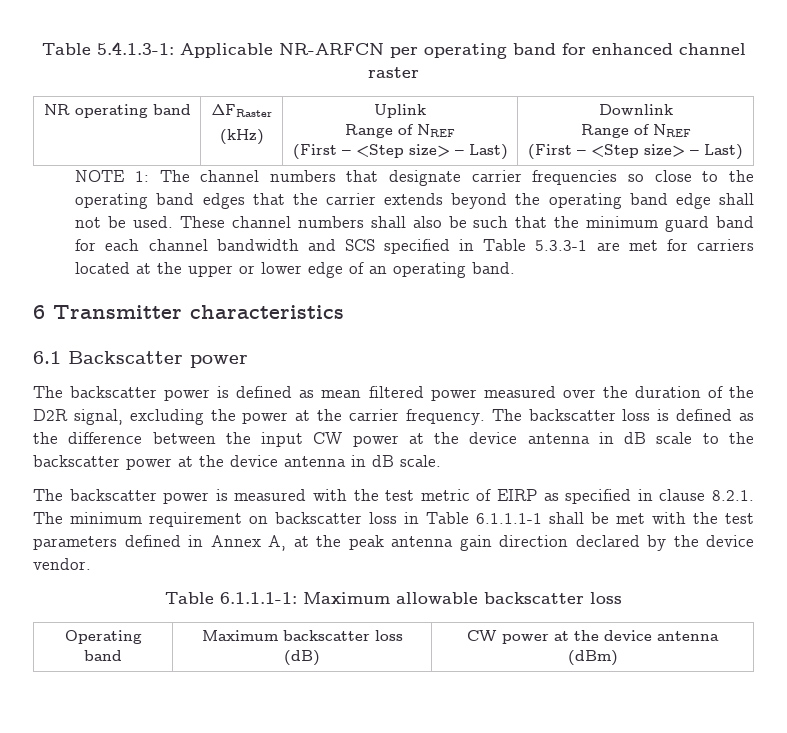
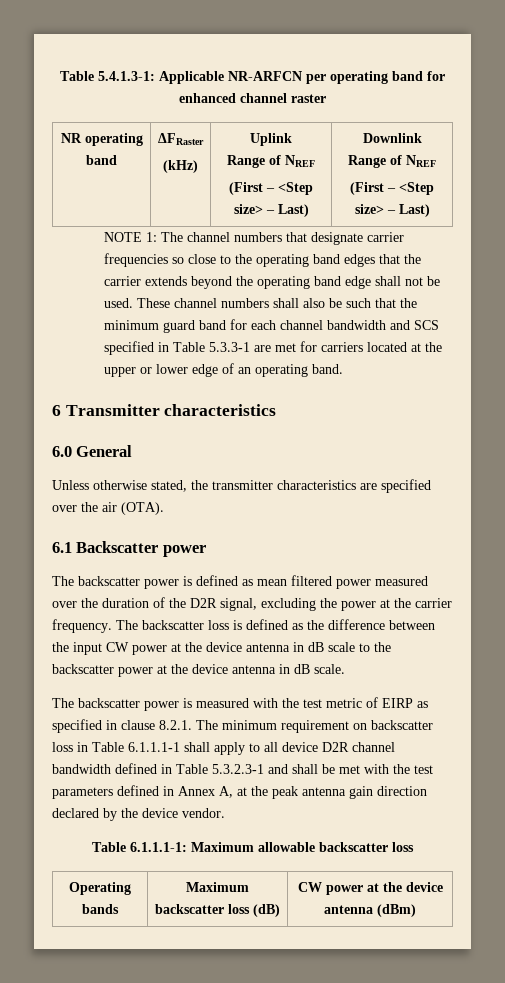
+ 6.0 General
+ Unless otherwise stated, the transmitter characteristics are specified over the air (OTA).
- The backscatter power is measured with the test metric of EIRP as specified in clause 8.2.1. The minimum requirement on backscatter loss in Table 6.1.1.1-1 shall be met with the test parameters defined in Annex A, at the peak antenna gain direction declared by the device vendor.
+ The backscatter power is measured with the test metric of EIRP as specified in clause 8.2.1. The minimum requirement on backscatter loss in Table 6.1.1.1-1 shall apply to all device D2R channel bandwidth defined in Table 5.3.2.3-1 and shall be met with the test parameters defined in Annex A, at the peak antenna gain direction declared by the device vendor.
- Operating band | Maximum backscatter loss (dB) | CW power at the device antenna (dBm)
+ Operating bands | Maximum backscatter loss (dB) | CW power at the device antenna (dBm)

